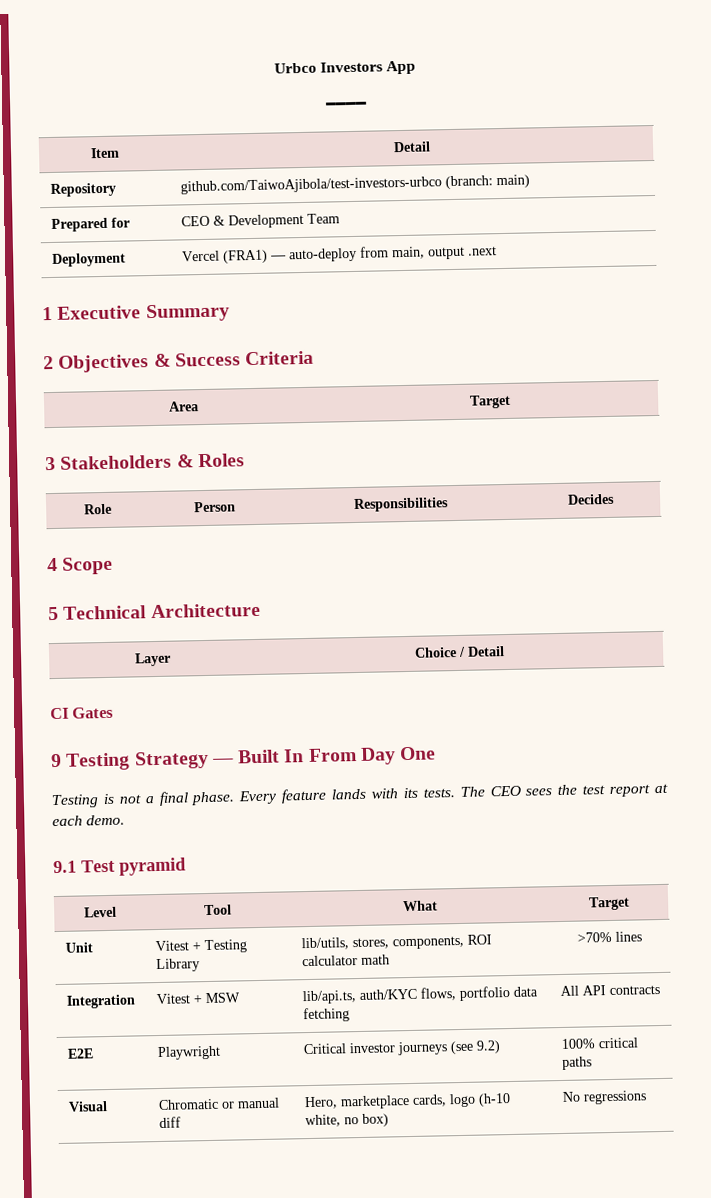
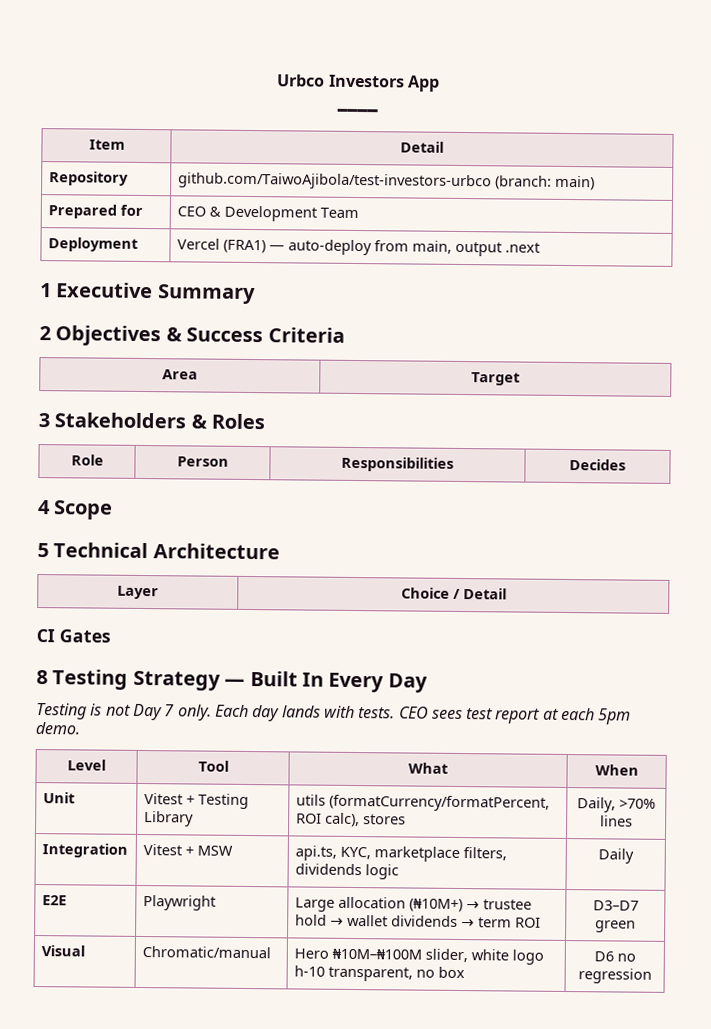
- 9 Testing Strategy — Built In From Day One
+ 8 Testing Strategy — Built In Every Day
- Testing is not a final phase. Every feature lands with its tests. The CEO sees the test report at each demo.
+ Testing is not Day 7 only. Each day lands with tests. CEO sees test report at each 5pm demo.
- 9.1 Test pyramid
- Level | Tool | What | Target
+ Level | Tool | What | When
- Unit | Vitest + Testing Library | lib/utils, stores, components, ROI calculator math | >70% lines
+ Unit | Vitest + Testing Library | utils (formatCurrency/formatPercent, ROI calc), stores | Daily, >70% lines
- Integration | Vitest + MSW | lib/api.ts, auth/KYC flows, portfolio data fetching | All API contracts
- E2E | Playwright | Critical investor journeys (see 9.2) | 100% critical paths
- Visual | Chromatic or manual diff | Hero, marketplace cards, logo (h-10 white, no box) | No regressions
+ Integration | Vitest + MSW | api.ts, KYC, marketplace filters, dividends logic | Daily
+ E2E | Playwright | Large allocation (₦10M+) → trustee hold → wallet dividends → term ROI | D3–D7 green
+ Visual | Chromatic/manual | Hero ₦10M–₦100M slider, white logo h-10 transparent, no box | D6 no regression

